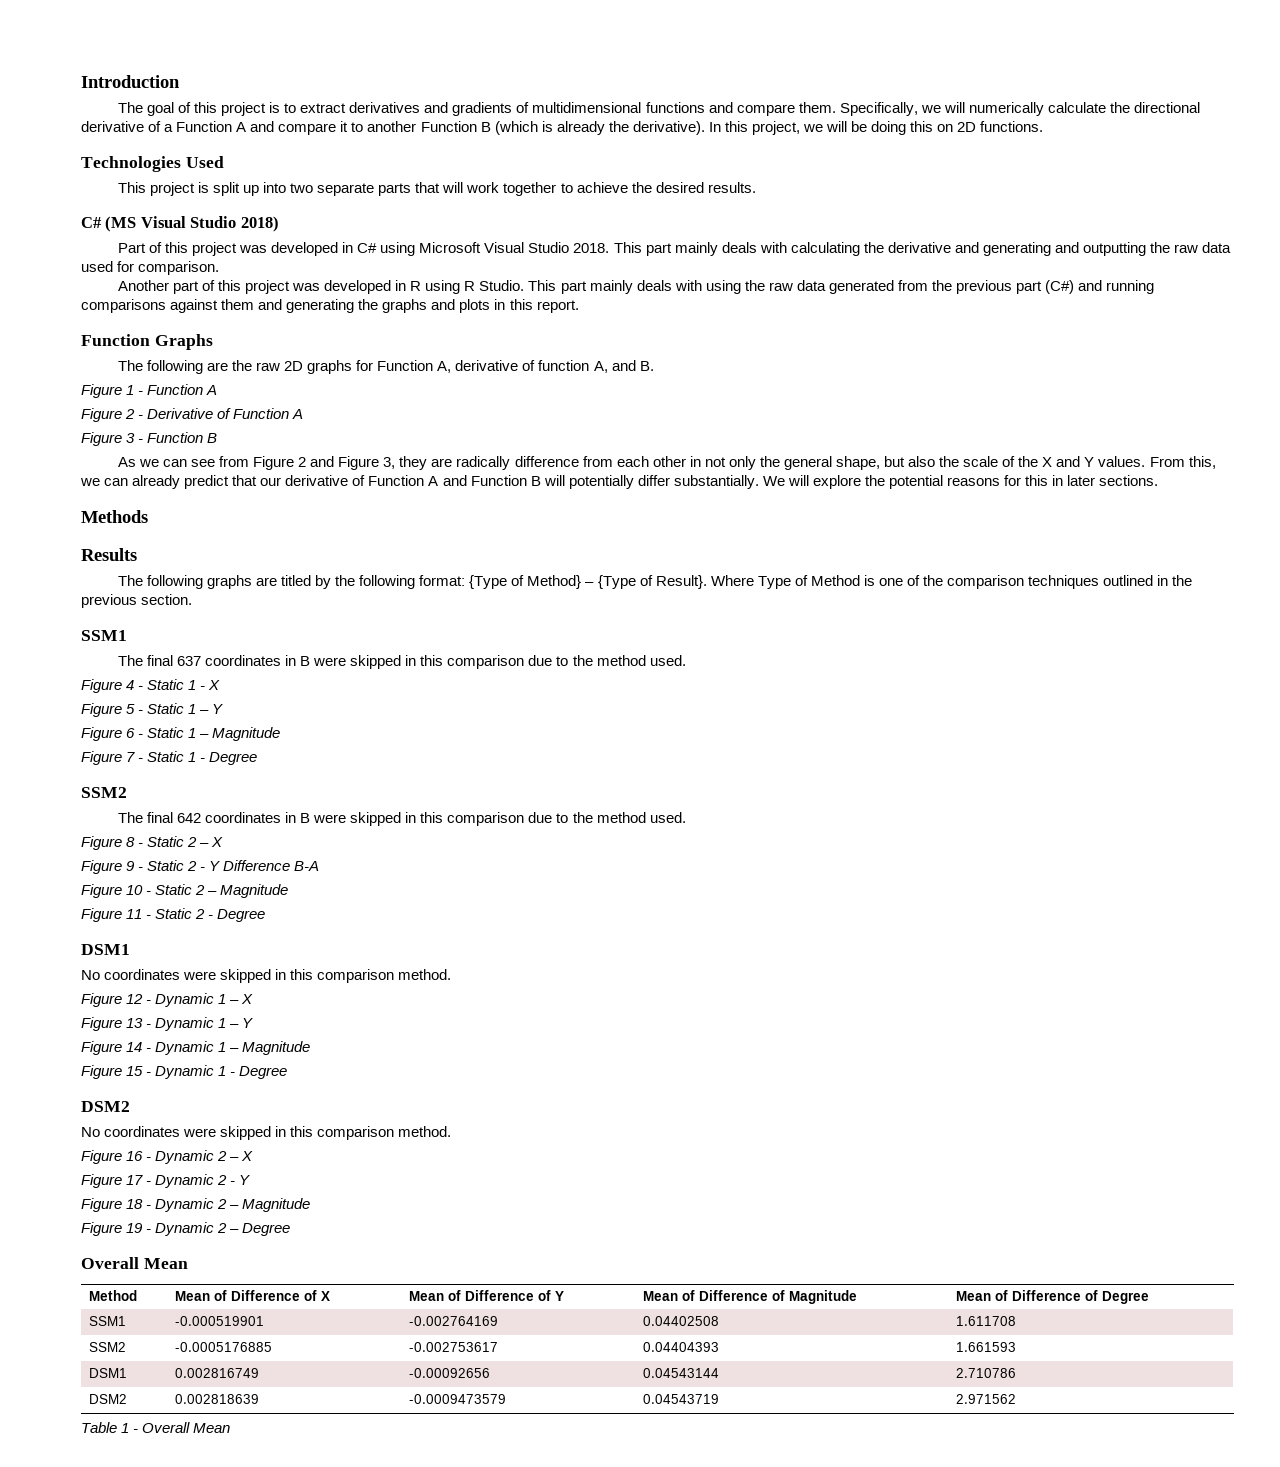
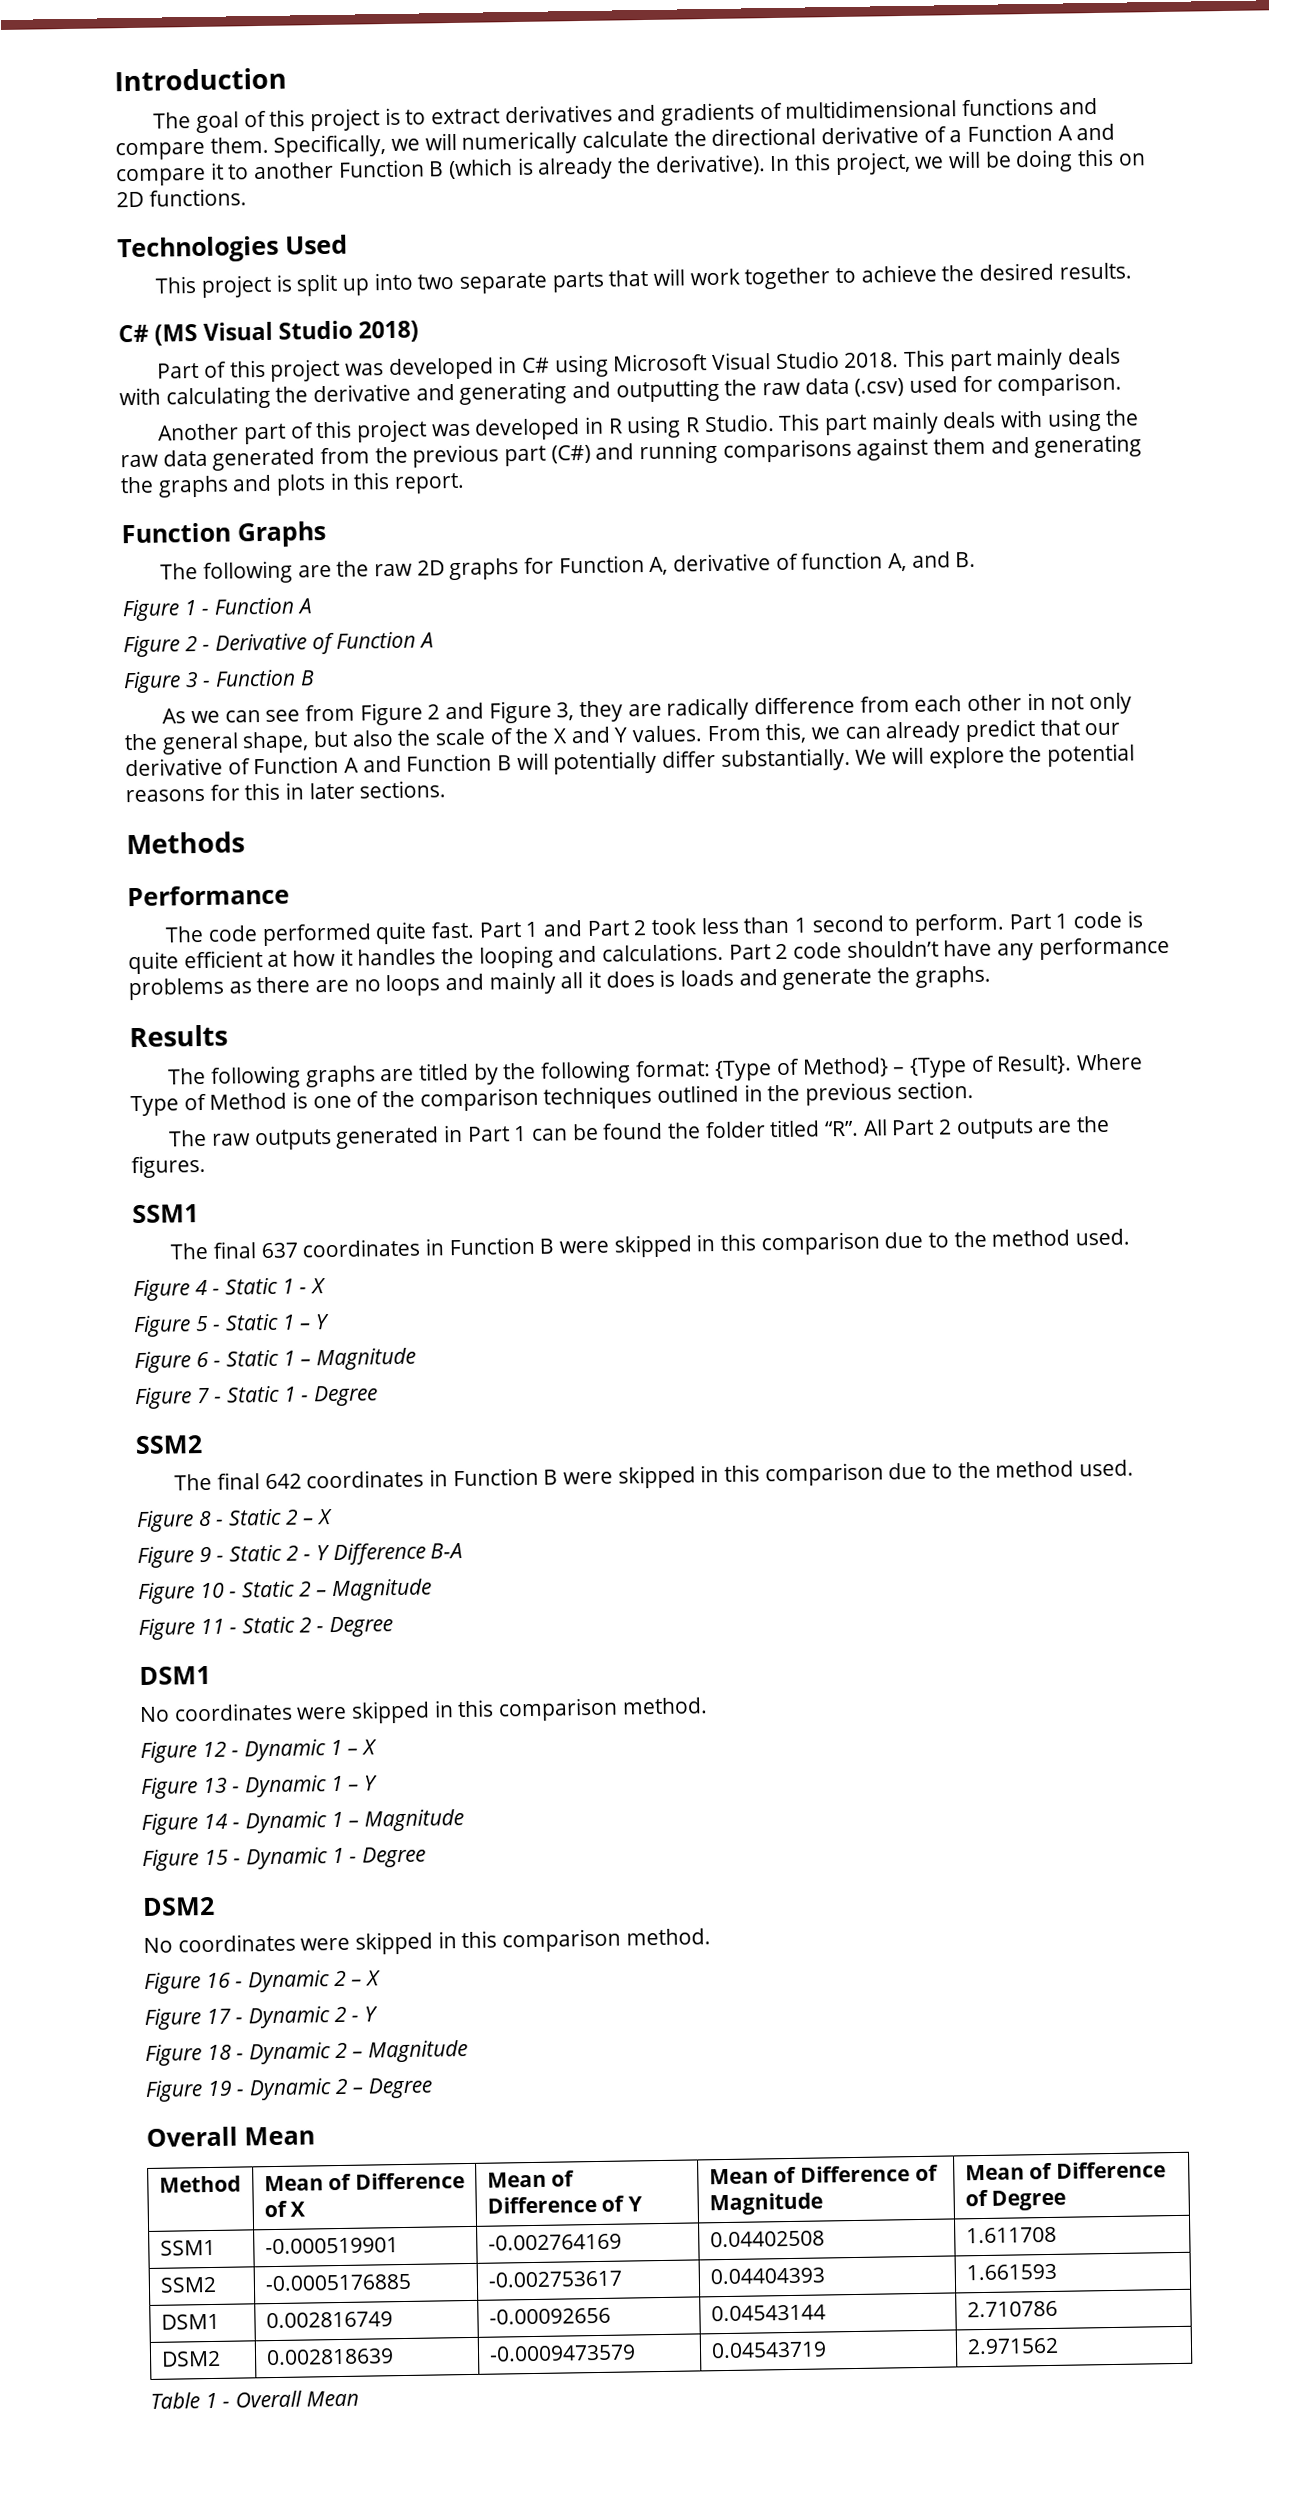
- This part mainly deals with calculating the derivative and generating and outputting the raw data used for comparison.
+ This part mainly deals with calculating the derivative and generating and outputting the raw data (.csv) used for comparison.
+ Performance
+ The code performed quite fast. Part 1 and Part 2 took less than 1 second to perform. Part 1 code is quite efficient at how it handles the looping and calculations. Part 2 code shouldn’t have any performance problems as there are no loops and mainly all it does is loads and generate the graphs.
+ The raw outputs generated in Part 1 can be found the folder titled “R”. All Part 2 outputs are the figures.
- The final 637 coordinates in B were skipped in this comparison due to the method used.
+ The final 637 coordinates in Function B were skipped in this comparison due to the method used.
- The final 642 coordinates in B were skipped in this comparison due to the method used.
+ The final 642 coordinates in Function B were skipped in this comparison due to the method used.

